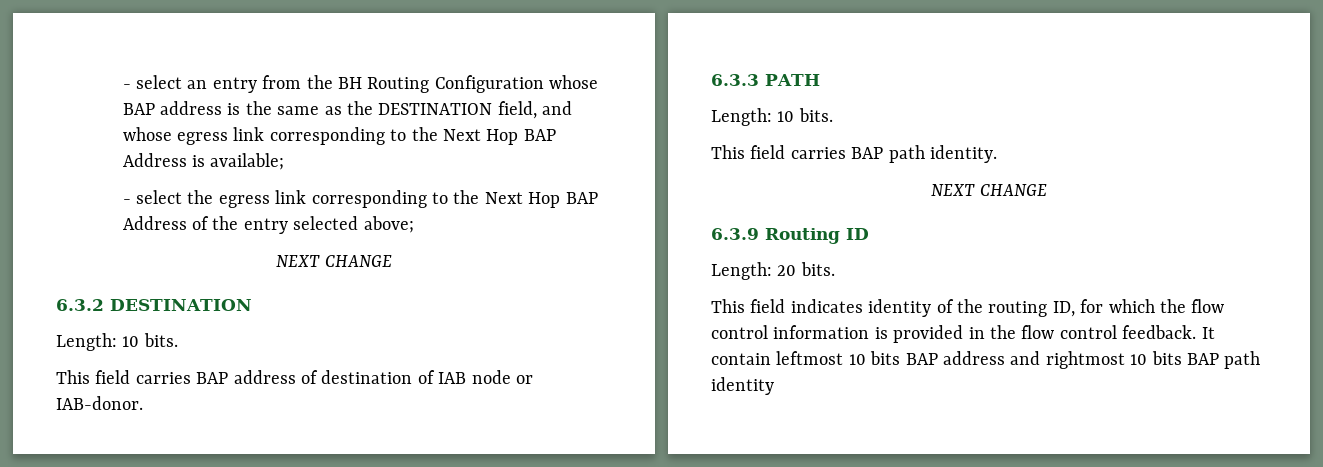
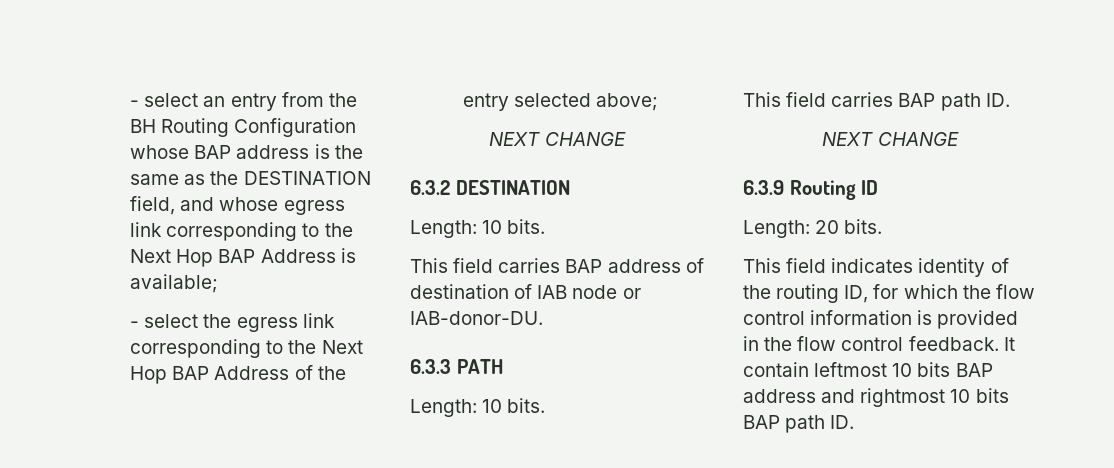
- This field carries BAP address of destination of IAB node or IAB-donor.
+ This field carries BAP address of destination of IAB node or IAB-donor-DU.
- This field carries BAP path identity.
+ This field carries BAP path ID.
- It contain leftmost 10 bits BAP address and rightmost 10 bits BAP path identity
+ It contain leftmost 10 bits BAP address and rightmost 10 bits BAP path ID.

